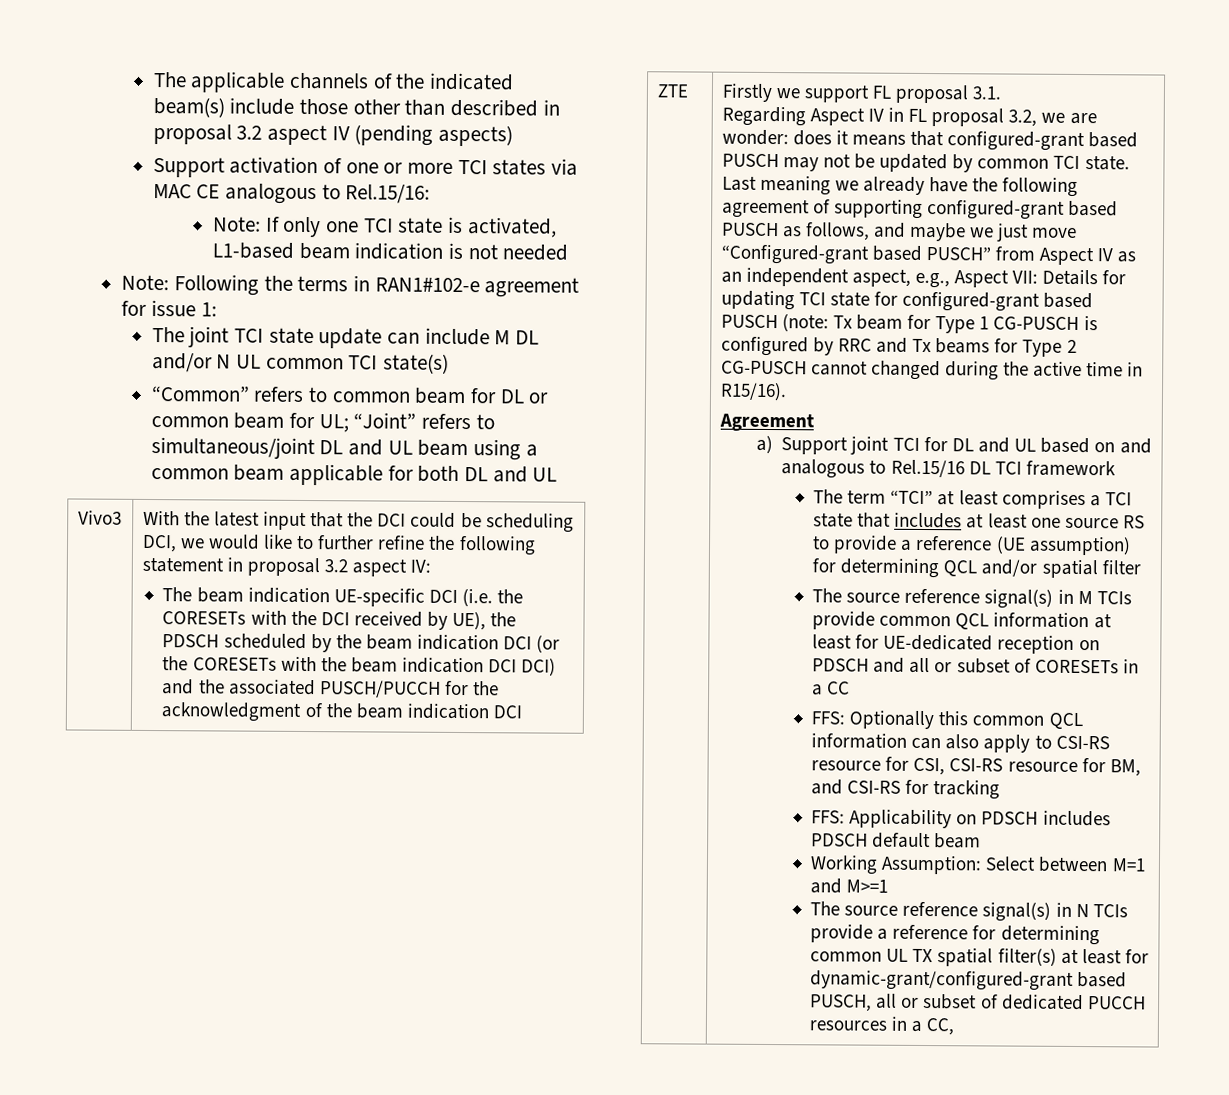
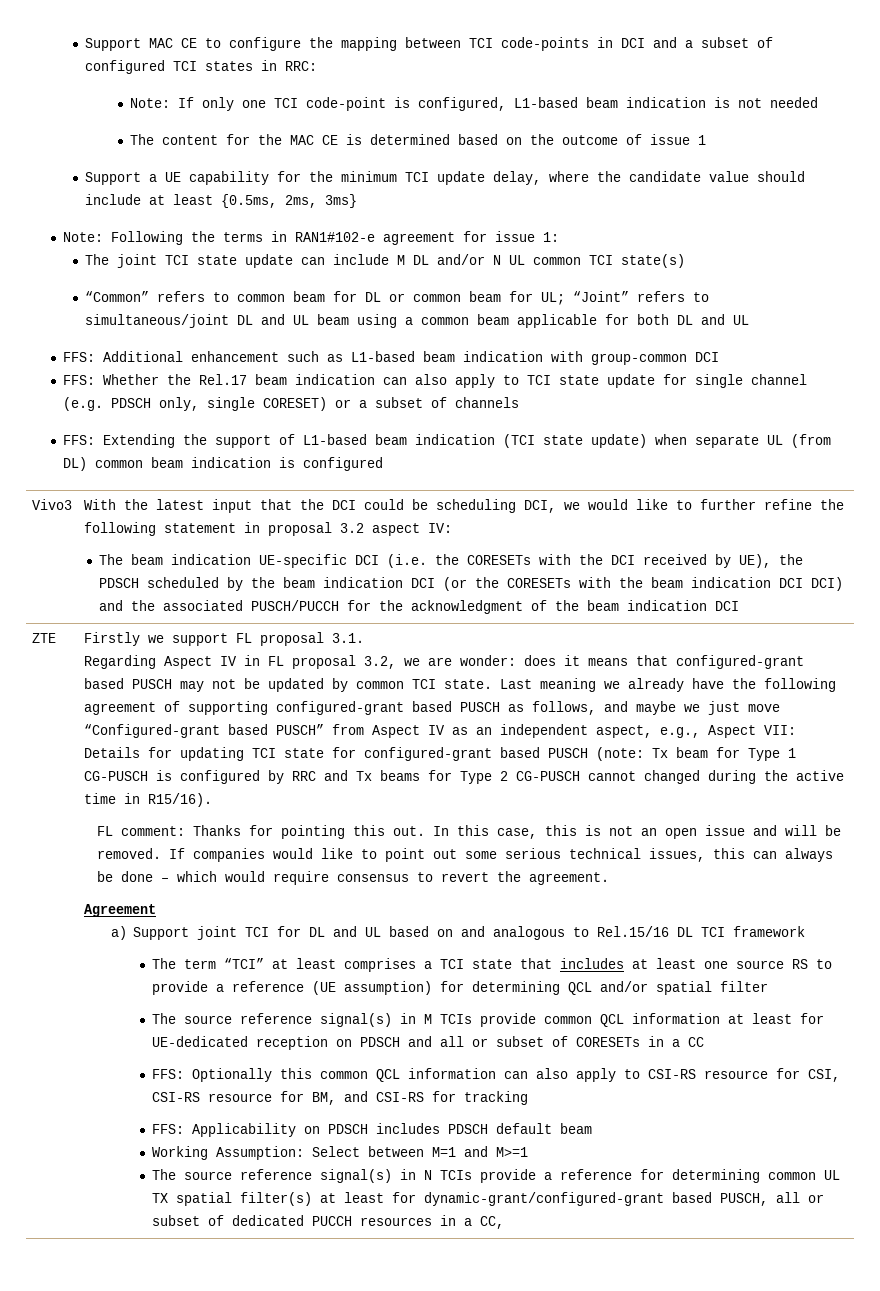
- The applicable channels of the indicated beam(s) include those other than described in proposal 3.2 aspect IV (pending aspects)
- Support activation of one or more TCI states via MAC CE analogous to Rel.15/16:
+ Support MAC CE to configure the mapping between TCI code-points in DCI and a subset of configured TCI states in RRC:
- Note: If only one TCI state is activated, L1-based beam indication is not needed
+ Note: If only one TCI code-point is configured, L1-based beam indication is not needed
+ The content for the MAC CE is determined based on the outcome of issue 1
+ Support a UE capability for the minimum TCI update delay, where the candidate value should include at least {0.5ms, 2ms, 3ms}
+ FFS: Additional enhancement such as L1-based beam indication with group-common DCI
+ FFS: Whether the Rel.17 beam indication can also apply to TCI state update for single channel (e.g. PDSCH only, single CORESET) or a subset of channels
+ FFS: Extending the support of L1-based beam indication (TCI state update) when separate UL (from DL) common beam indication is configured
+ FL comment: Thanks for pointing this out. In this case, this is not an open issue and will be removed. If companies would like to point out some serious technical issues, this can always be done – which would require consensus to revert the agreement.

